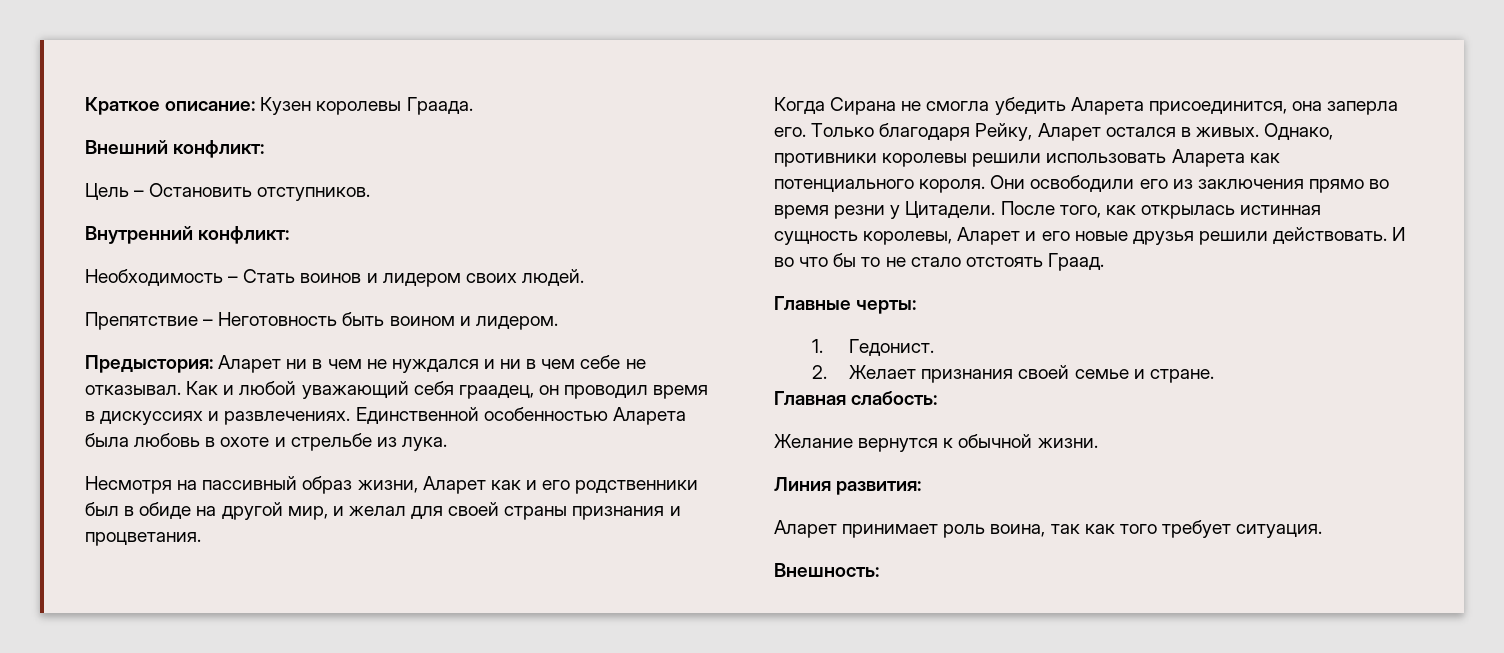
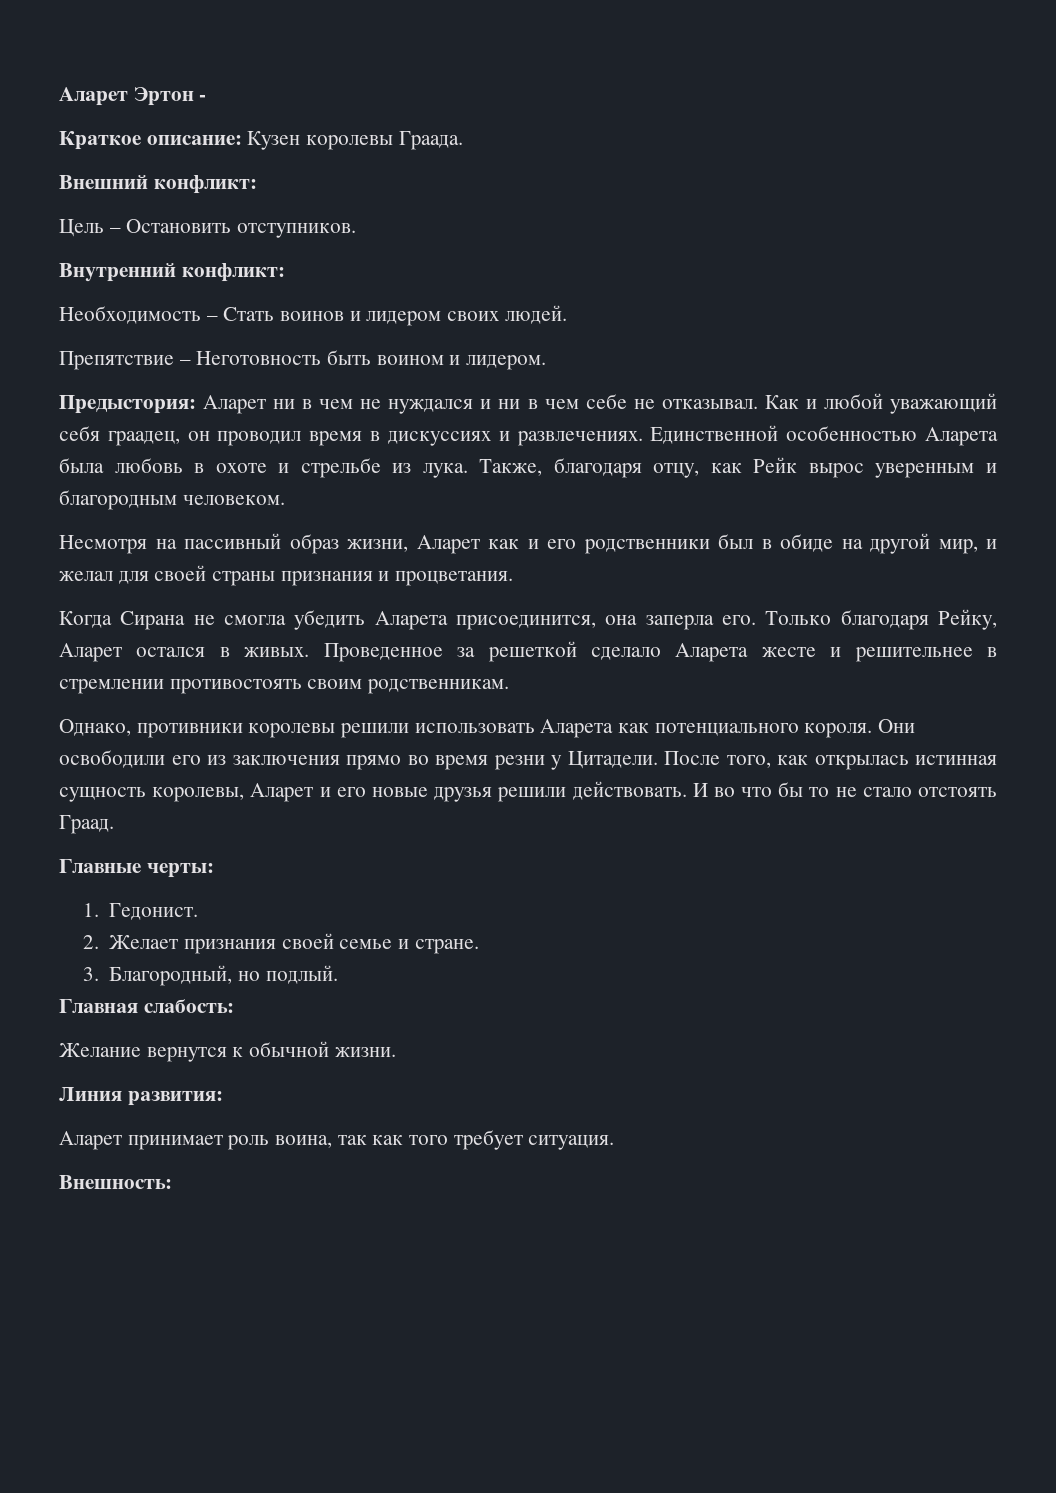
+ Аларет Эртон -
+ Также, благодаря отцу, как Рейк вырос уверенным и благородным человеком.
- Только благодаря Рейку, Аларет остался в живых. Однако, противники королевы решили использовать Аларета как потенциального короля.
+ Только благодаря Рейку, Аларет остался в живых. Проведенное за решеткой сделало Аларета жесте и решительнее в стремлении противостоять своим родственникам.
+ Однако, противники королевы решили использовать Аларета как потенциального короля.
+ 3. Благородный, но подлый.

